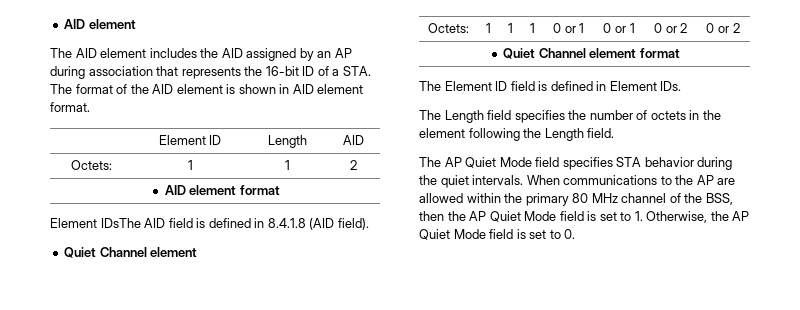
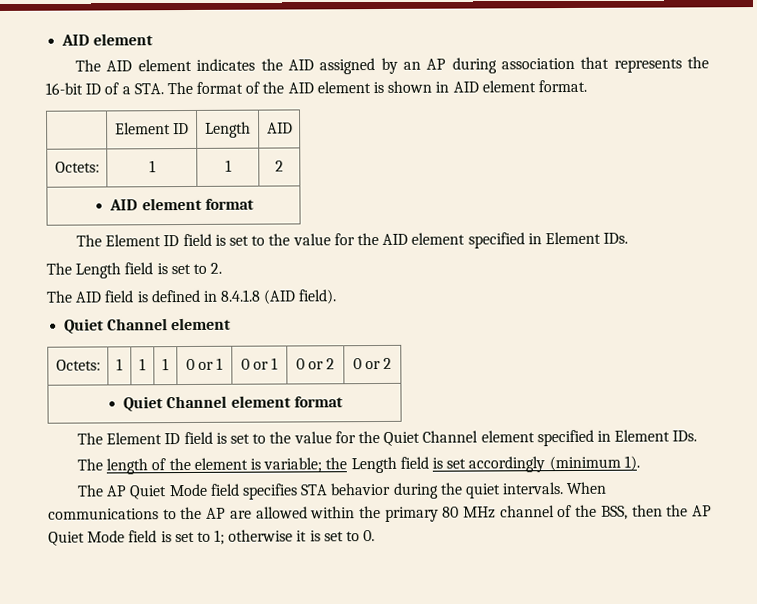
- The AID element includes the AID assigned by an AP during association that represents the 16-bit ID of a STA. The format of the AID element is shown in AID element format.
+ The AID element indicates the AID assigned by an AP during association that represents the 16-bit ID of a STA. The format of the AID element is shown in AID element format.
- Element IDsThe AID field is defined in 8.4.1.8 (AID field).
+ The Element ID field is set to the value for the AID element specified in Element IDs.
+ The Length field is set to 2.
+ The AID field is defined in 8.4.1.8 (AID field).
- The Element ID field is defined in Element IDs.
- The Length field specifies the number of octets in the element following the Length field.
+ The Element ID field is set to the value for the Quiet Channel element specified in Element IDs.
+ The length of the element is variable; the Length field is set accordingly (minimum 1).
- When communications to the AP are allowed within the primary 80 MHz channel of the BSS, then the AP Quiet Mode field is set to 1. Otherwise, the AP Quiet Mode field is set to 0.
+ When communications to the AP are allowed within the primary 80 MHz channel of the BSS, then the AP Quiet Mode field is set to 1; otherwise it is set to 0.

